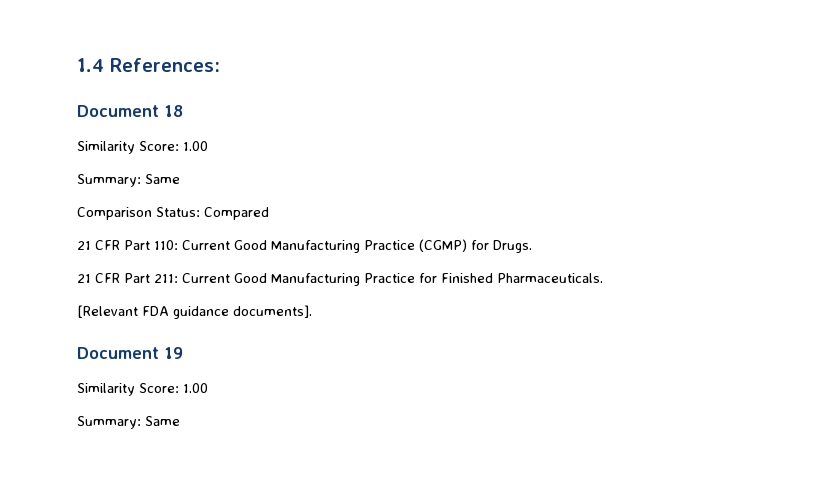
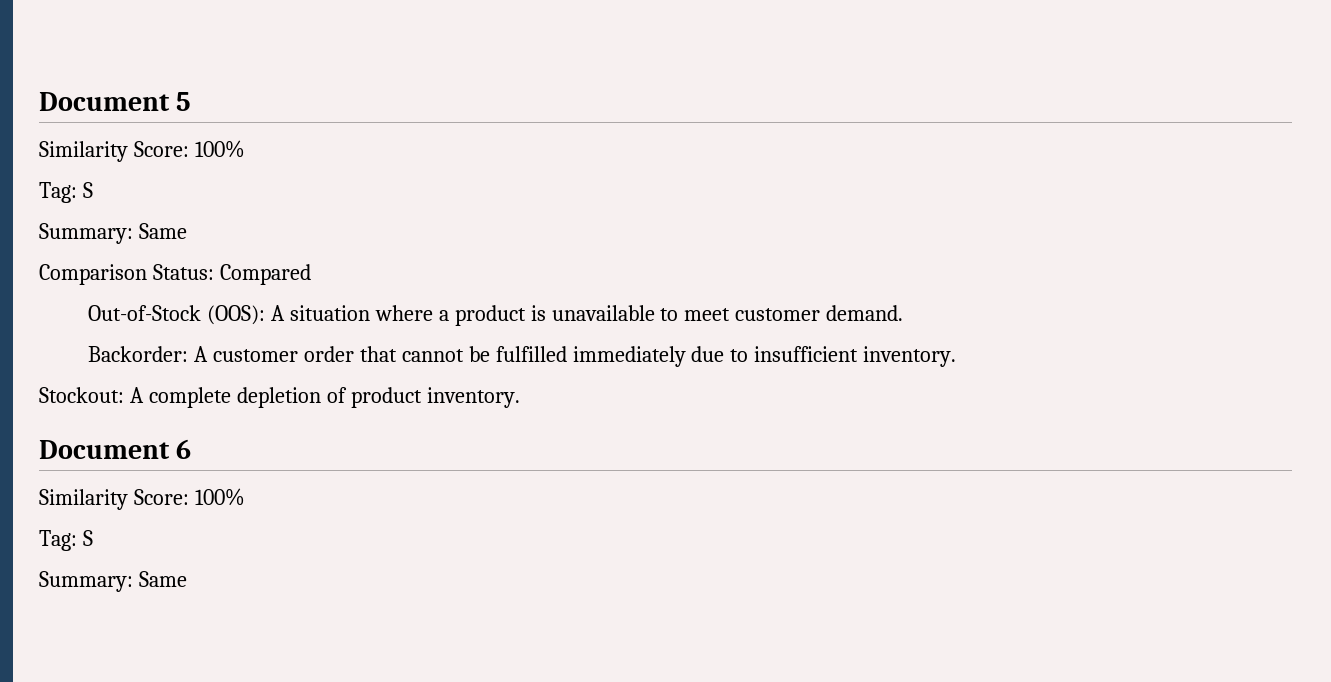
- 1.4 References:
- Document 18
- Similarity Score: 1.00
+ Document 5
+ Similarity Score: 100%
+ Tag: S
- 21 CFR Part 110: Current Good Manufacturing Practice (CGMP) for Drugs.
- 21 CFR Part 211: Current Good Manufacturing Practice for Finished Pharmaceuticals.
- [Relevant FDA guidance documents].
- Document 19
- Similarity Score: 1.00
+ Out-of-Stock (OOS): A situation where a product is unavailable to meet customer demand.
+ Backorder: A customer order that cannot be fulfilled immediately due to insufficient inventory.
+ Stockout: A complete depletion of product inventory.
+ Document 6
+ Similarity Score: 100%
+ Tag: S

